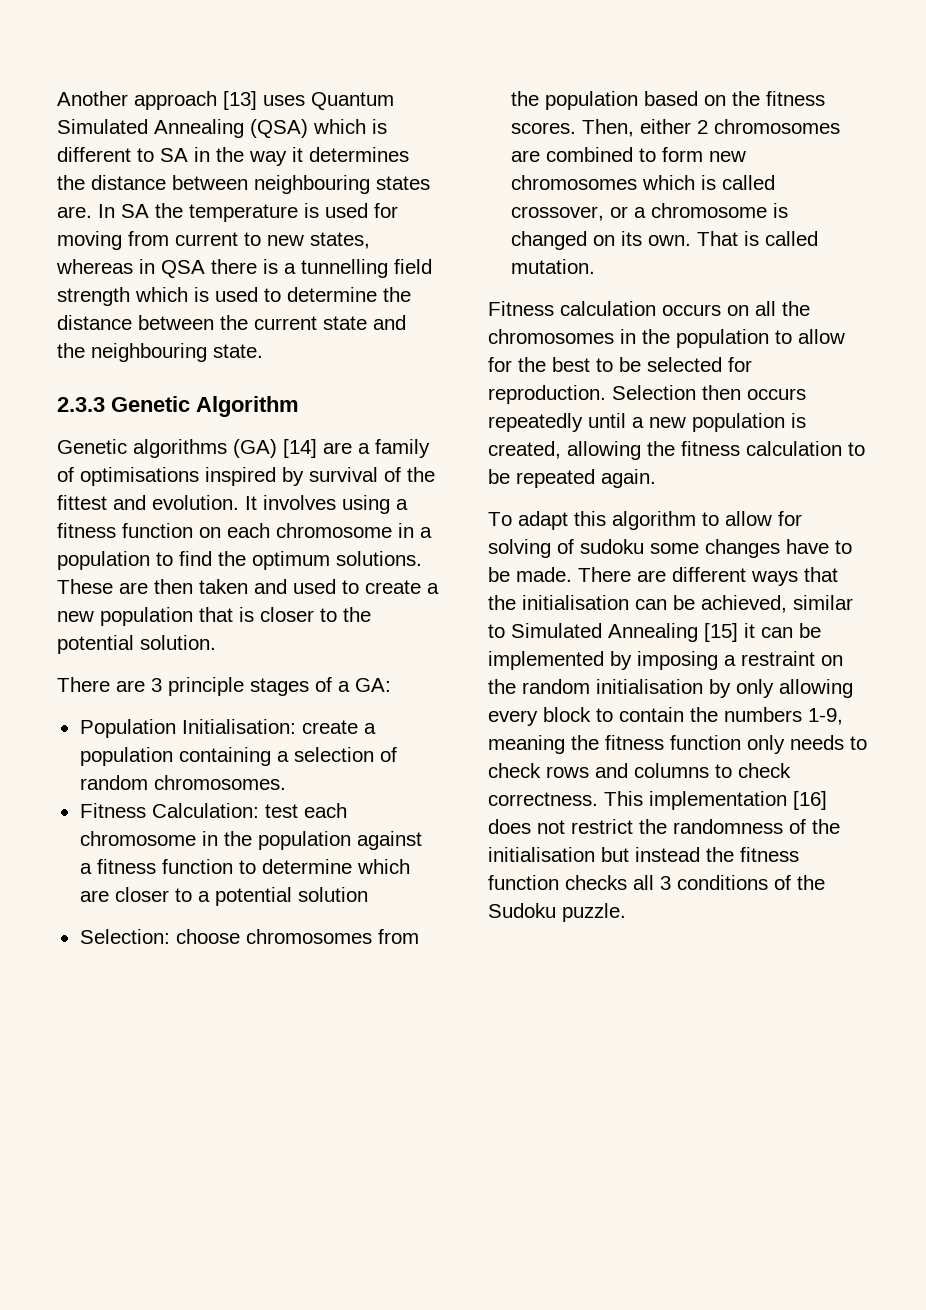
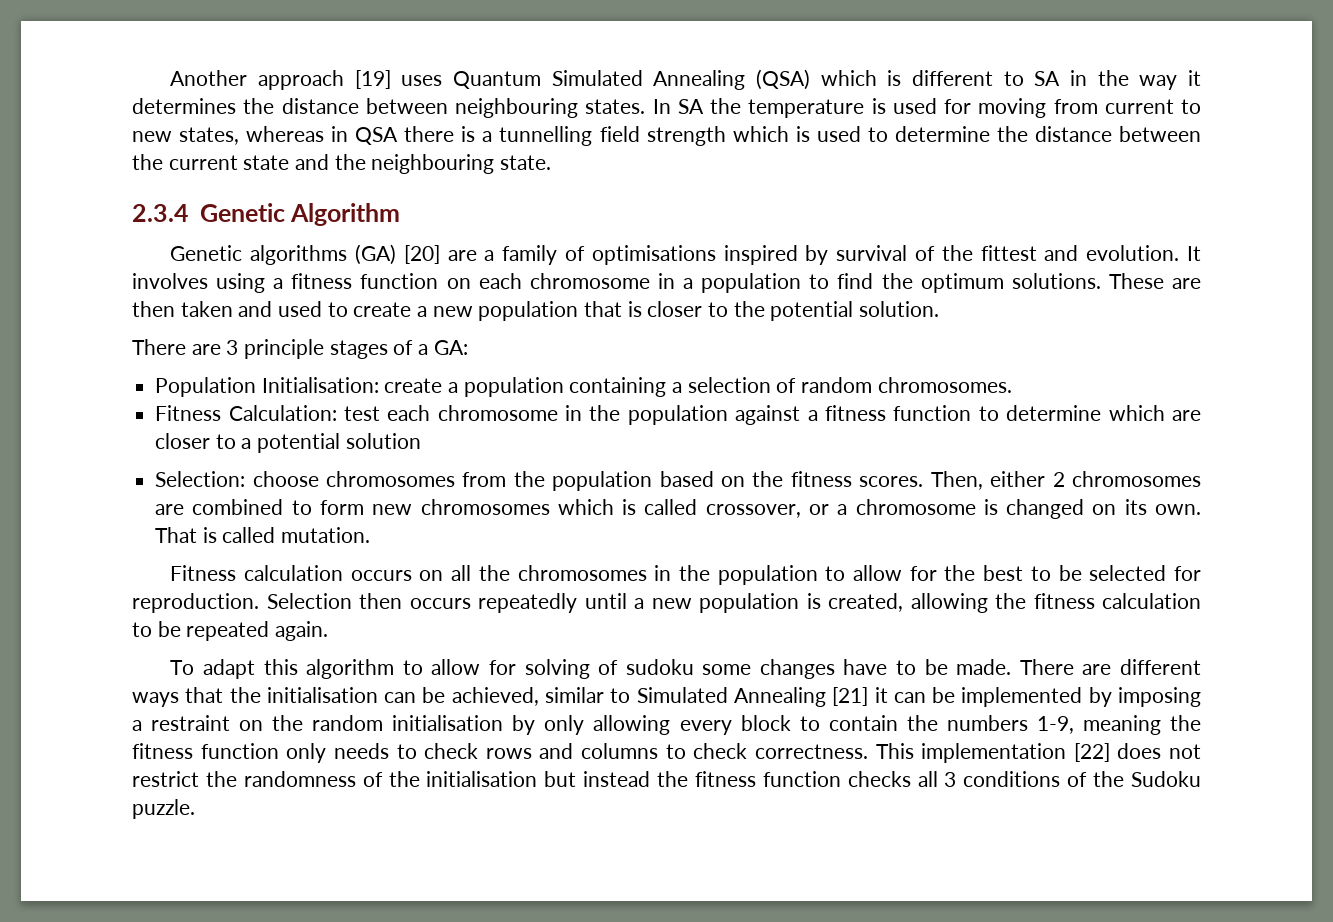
- Another approach [13] uses Quantum Simulated Annealing (QSA) which is different to SA in the way it determines the distance between neighbouring states are.
+ Another approach [19] uses Quantum Simulated Annealing (QSA) which is different to SA in the way it determines the distance between neighbouring states.
- 2.3.3 Genetic Algorithm
+ 2.3.4 Genetic Algorithm
- Genetic algorithms (GA) [14] are a family of optimisations inspired by survival of the fittest and evolution.
+ Genetic algorithms (GA) [20] are a family of optimisations inspired by survival of the fittest and evolution.
- There are different ways that the initialisation can be achieved, similar to Simulated Annealing [15] it can be implemented by imposing a restraint on the random initialisation by only allowing every block to contain the numbers 1-9, meaning the fitness function only needs to check rows and columns to check correctness.
+ There are different ways that the initialisation can be achieved, similar to Simulated Annealing [21] it can be implemented by imposing a restraint on the random initialisation by only allowing every block to contain the numbers 1-9, meaning the fitness function only needs to check rows and columns to check correctness.
- This implementation [16] does not restrict the randomness of the initialisation but instead the fitness function checks all 3 conditions of the Sudoku puzzle.
+ This implementation [22] does not restrict the randomness of the initialisation but instead the fitness function checks all 3 conditions of the Sudoku puzzle.

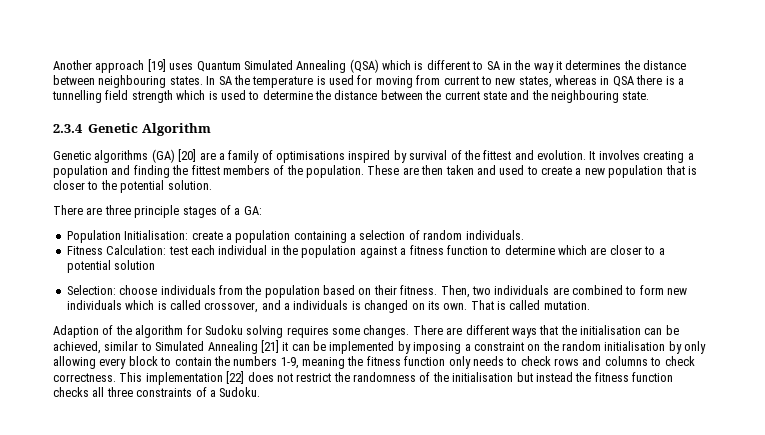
- It involves using a fitness function on each chromosome in a population to find the optimum solutions.
+ It involves creating a population and finding the fittest members of the population.
- There are 3 principle stages of a GA:
+ There are three principle stages of a GA:
- Population Initialisation: create a population containing a selection of random chromosomes.
+ Population Initialisation: create a population containing a selection of random individuals.
- Fitness Calculation: test each chromosome in the population against a fitness function to determine which are closer to a potential solution
+ Fitness Calculation: test each individual in the population against a fitness function to determine which are closer to a potential solution
- Selection: choose chromosomes from the population based on the fitness scores. Then, either 2 chromosomes are combined to form new chromosomes which is called crossover, or a chromosome is changed on its own.
+ Selection: choose individuals from the population based on their fitness. Then, two individuals are combined to form new individuals which is called crossover, and a individuals is changed on its own.
- Fitness calculation occurs on all the chromosomes in the population to allow for the best to be selected for reproduction. Selection then occurs repeatedly until a new population is created, allowing the fitness calculation to be repeated again.
- To adapt this algorithm to allow for solving of sudoku some changes have to be made.
+ Adaption of the algorithm for Sudoku solving requires some changes.
- There are different ways that the initialisation can be achieved, similar to Simulated Annealing [21] it can be implemented by imposing a restraint on the random initialisation by only allowing every block to contain the numbers 1-9, meaning the fitness function only needs to check rows and columns to check correctness.
+ There are different ways that the initialisation can be achieved, similar to Simulated Annealing [21] it can be implemented by imposing a constraint on the random initialisation by only allowing every block to contain the numbers 1-9, meaning the fitness function only needs to check rows and columns to check correctness.
- This implementation [22] does not restrict the randomness of the initialisation but instead the fitness function checks all 3 conditions of the Sudoku puzzle.
+ This implementation [22] does not restrict the randomness of the initialisation but instead the fitness function checks all three constraints of a Sudoku.

